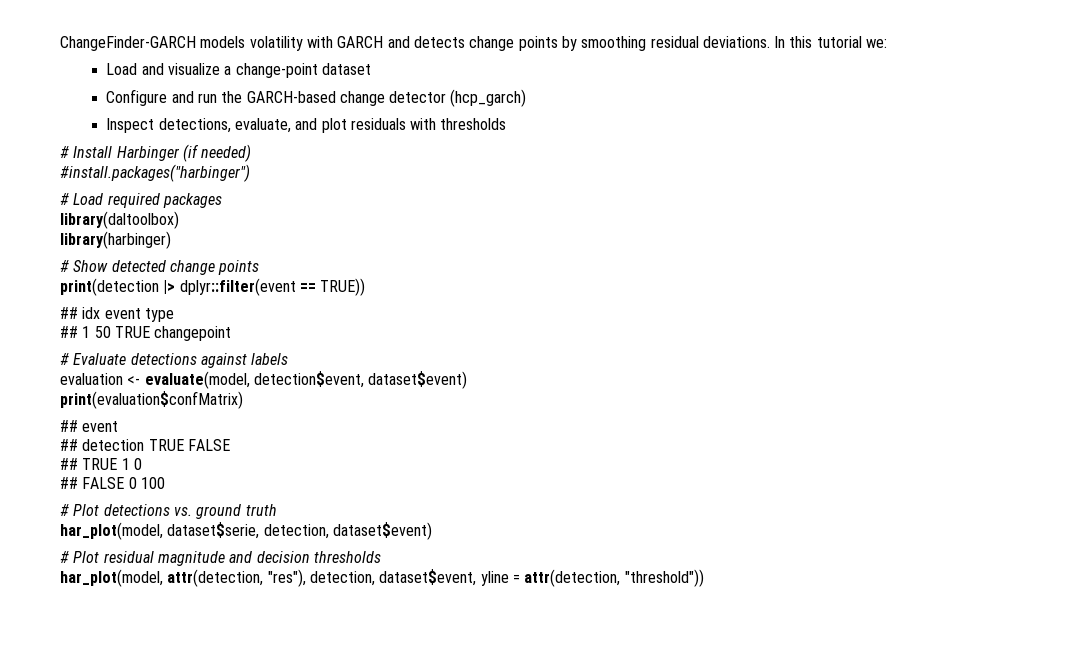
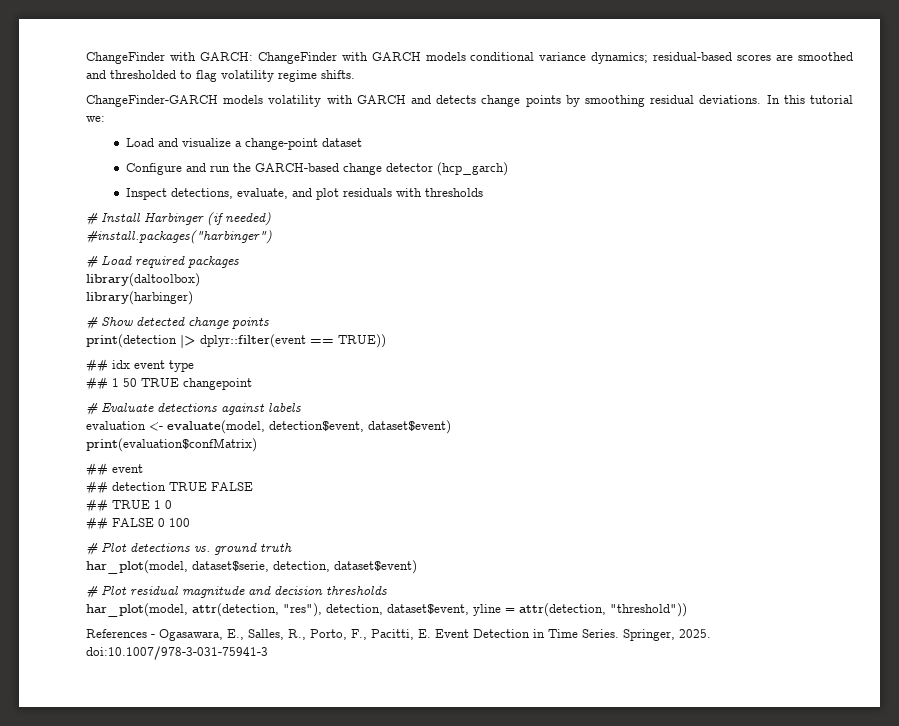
+ ChangeFinder with GARCH: ChangeFinder with GARCH models conditional variance dynamics; residual-based scores are smoothed and thresholded to flag volatility regime shifts.
+ References - Ogasawara, E., Salles, R., Porto, F., Pacitti, E. Event Detection in Time Series. Springer, 2025. doi:10.1007/978-3-031-75941-3

